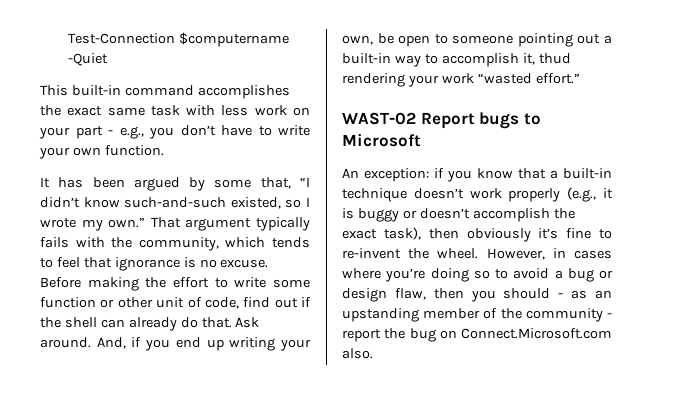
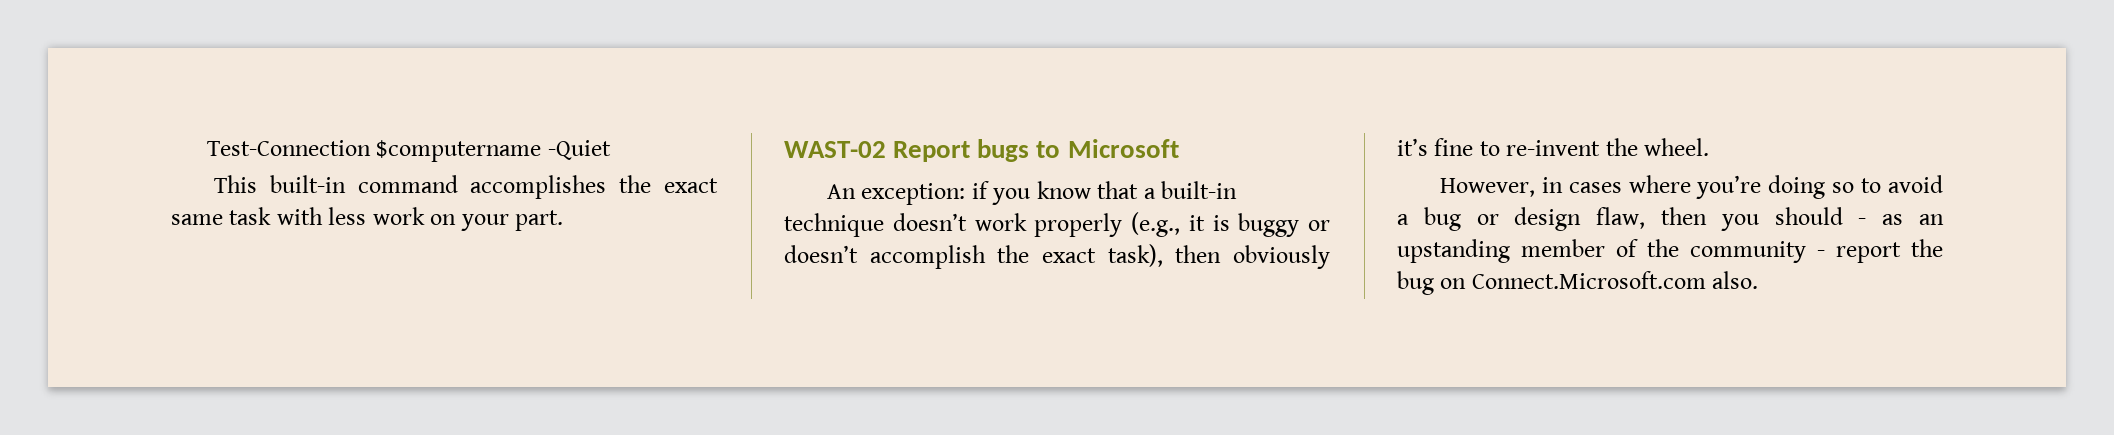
- This built-in command accomplishes the exact same task with less work on your part - e.g., you don’t have to write your own function.
- It has been argued by some that, “I didn’t know such-and-such existed, so I wrote my own.” That argument typically fails with the community, which tends to feel that ignorance is no excuse. Before making the effort to write some function or other unit of code, find out if the shell can already do that. Ask around. And, if you end up writing your own, be open to someone pointing out a built-in way to accomplish it, thud rendering your work “wasted effort.”
+ This built-in command accomplishes the exact same task with less work on your part.
- if you know that a built-in technique doesn’t work properly (e.g., it is buggy or doesn’t accomplish the exact task), then obviously it’s fine to re-invent the wheel. However, in cases where you’re doing so to avoid a bug or design flaw, then you should - as an upstanding member of the community - report the bug on Connect.Microsoft.com also.
+ if you know that a built-in technique doesn’t work properly (e.g., it is buggy or doesn’t accomplish the exact task), then obviously it’s fine to re-invent the wheel.
+ However, in cases where you’re doing so to avoid a bug or design flaw, then you should - as an upstanding member of the community - report the bug on Connect.Microsoft.com also.

